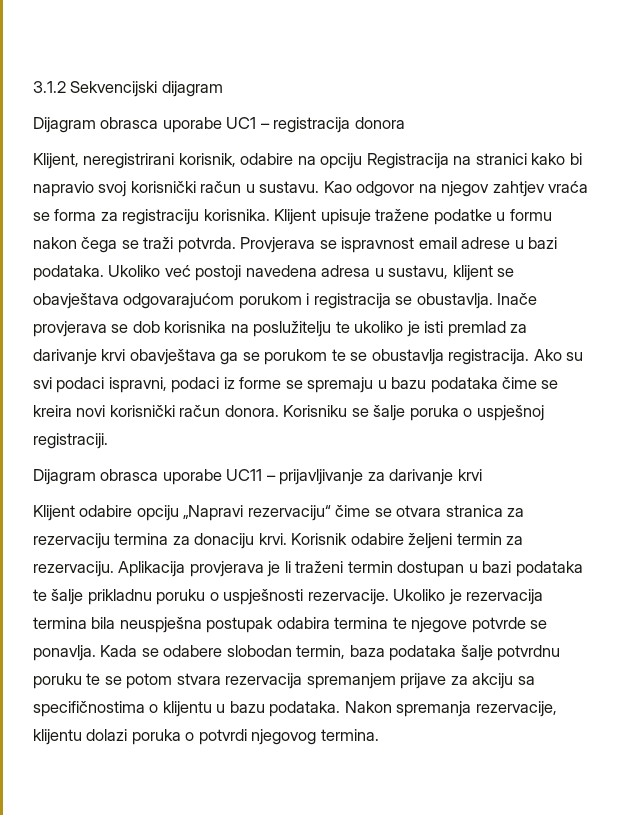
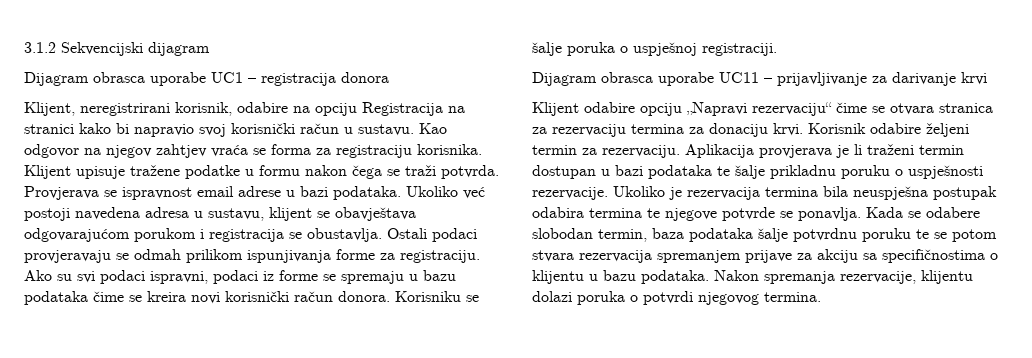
- Inače provjerava se dob korisnika na poslužitelju te ukoliko je isti premlad za darivanje krvi obavještava ga se porukom te se obustavlja registracija.
+ Ostali podaci provjeravaju se odmah prilikom ispunjivanja forme za registraciju.

